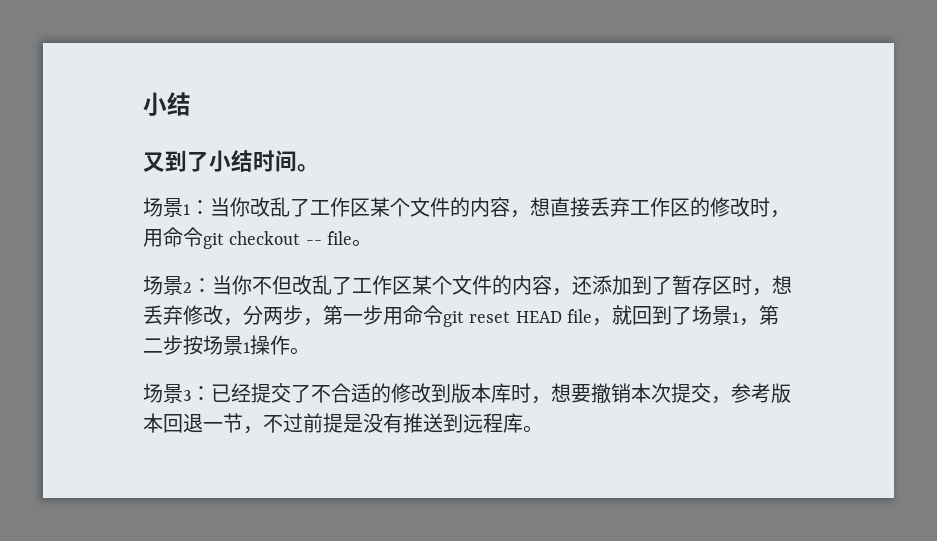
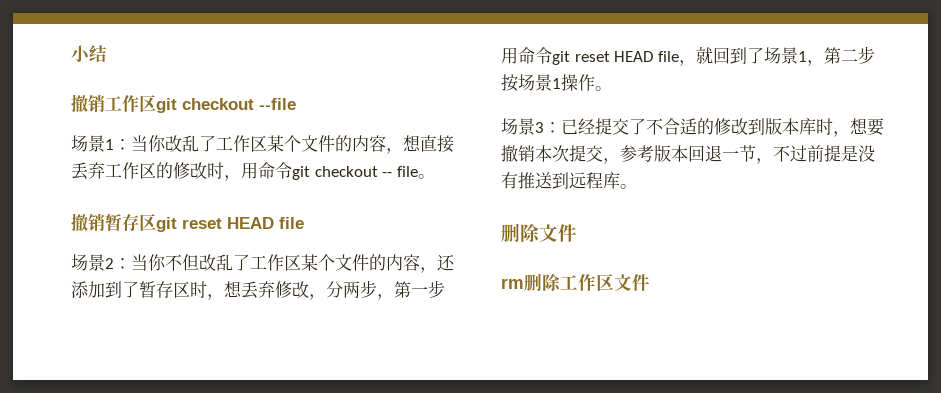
- 又到了小结时间。
+ 撤销工作区git checkout --file
+ 撤销暂存区git reset HEAD file
+ 删除文件
+ rm删除工作区文件

